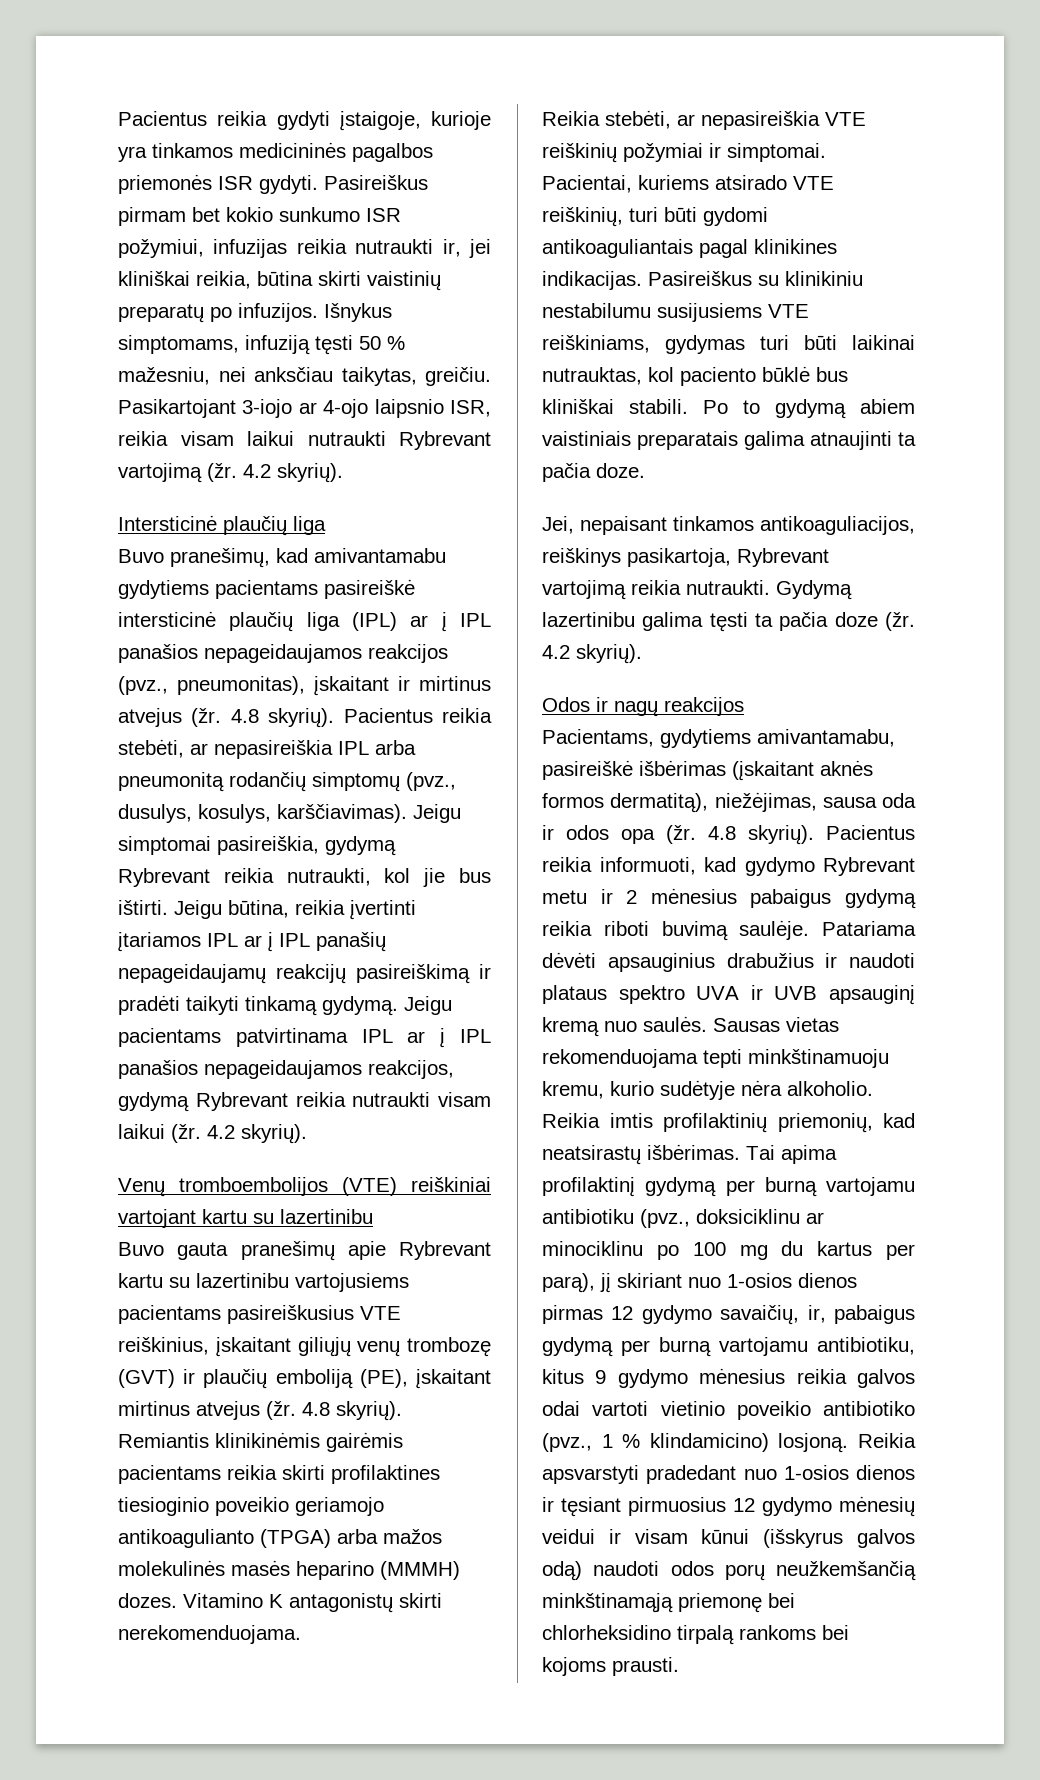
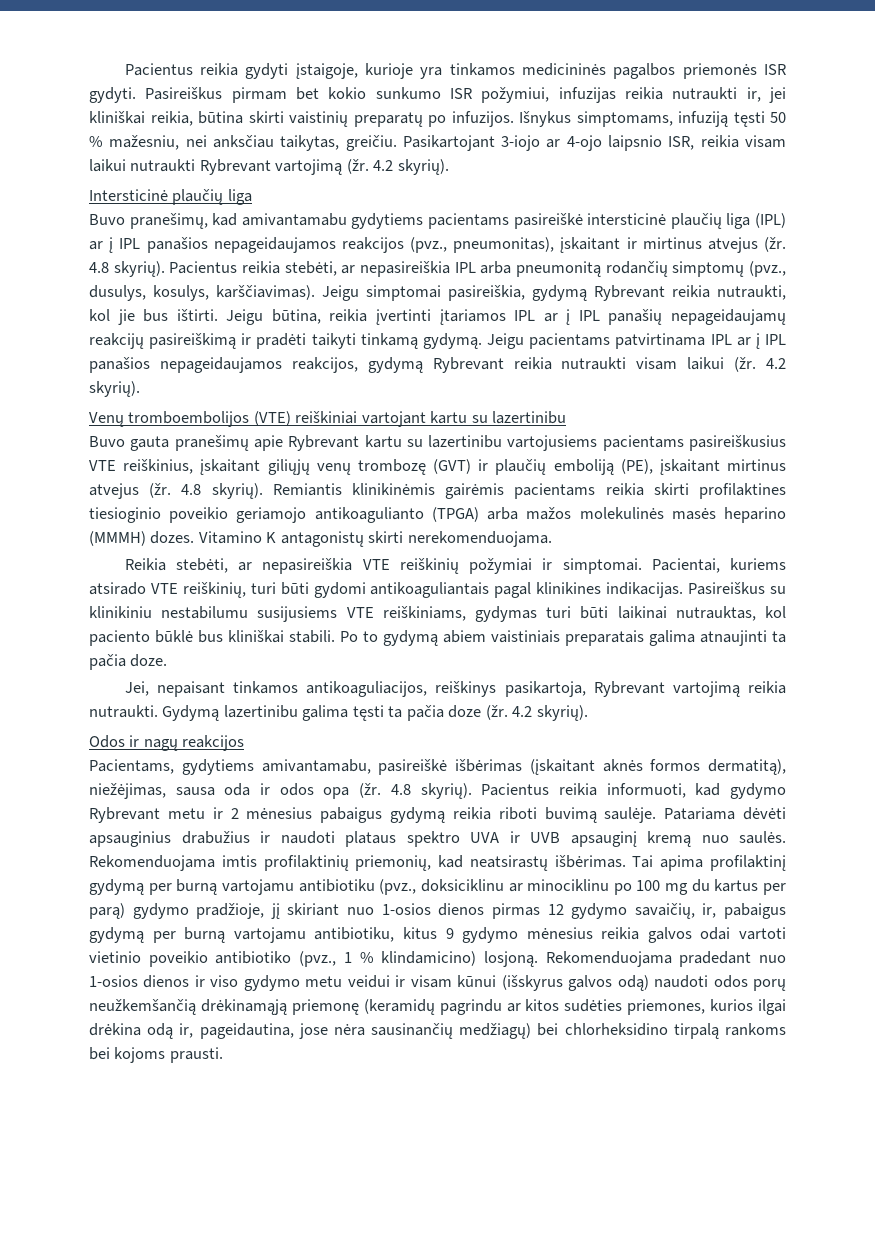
- Sausas vietas rekomenduojama tepti minkštinamuoju kremu, kurio sudėtyje nėra alkoholio. Reikia imtis profilaktinių priemonių, kad neatsirastų išbėrimas.
+ Rekomenduojama imtis profilaktinių priemonių, kad neatsirastų išbėrimas.
- Tai apima profilaktinį gydymą per burną vartojamu antibiotiku (pvz., doksiciklinu ar minociklinu po 100 mg du kartus per parą), jį skiriant nuo 1-osios dienos pirmas 12 gydymo savaičių, ir, pabaigus gydymą per burną vartojamu antibiotiku, kitus 9 gydymo mėnesius reikia galvos odai vartoti vietinio poveikio antibiotiko (pvz., 1 % klindamicino) losjoną.
+ Tai apima profilaktinį gydymą per burną vartojamu antibiotiku (pvz., doksiciklinu ar minociklinu po 100 mg du kartus per parą) gydymo pradžioje, jį skiriant nuo 1-osios dienos pirmas 12 gydymo savaičių, ir, pabaigus gydymą per burną vartojamu antibiotiku, kitus 9 gydymo mėnesius reikia galvos odai vartoti vietinio poveikio antibiotiko (pvz., 1 % klindamicino) losjoną.
- Reikia apsvarstyti pradedant nuo 1-osios dienos ir tęsiant pirmuosius 12 gydymo mėnesių veidui ir visam kūnui (išskyrus galvos odą) naudoti odos porų neužkemšančią minkštinamąją priemonę bei chlorheksidino tirpalą rankoms bei kojoms prausti.
+ Rekomenduojama pradedant nuo 1-osios dienos ir viso gydymo metu veidui ir visam kūnui (išskyrus galvos odą) naudoti odos porų neužkemšančią drėkinamąją priemonę (keramidų pagrindu ar kitos sudėties priemones, kurios ilgai drėkina odą ir, pageidautina, jose nėra sausinančių medžiagų) bei chlorheksidino tirpalą rankoms bei kojoms prausti.

